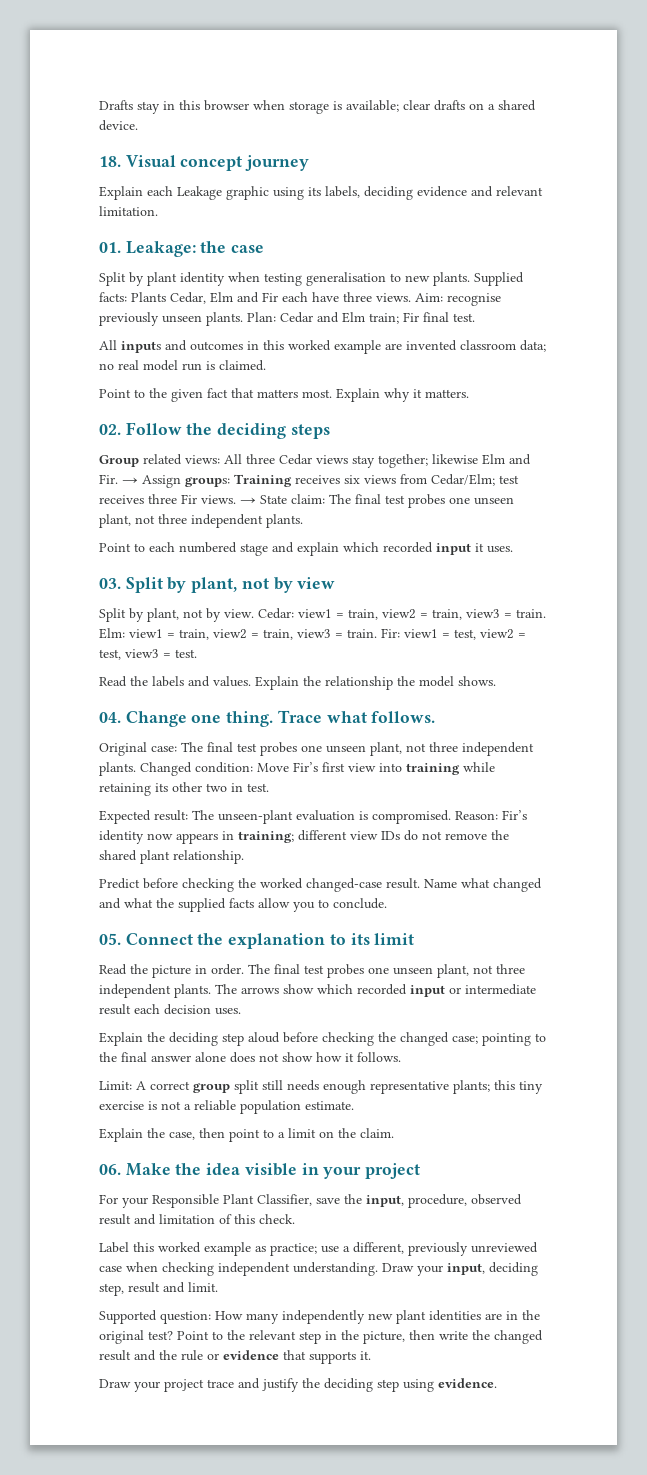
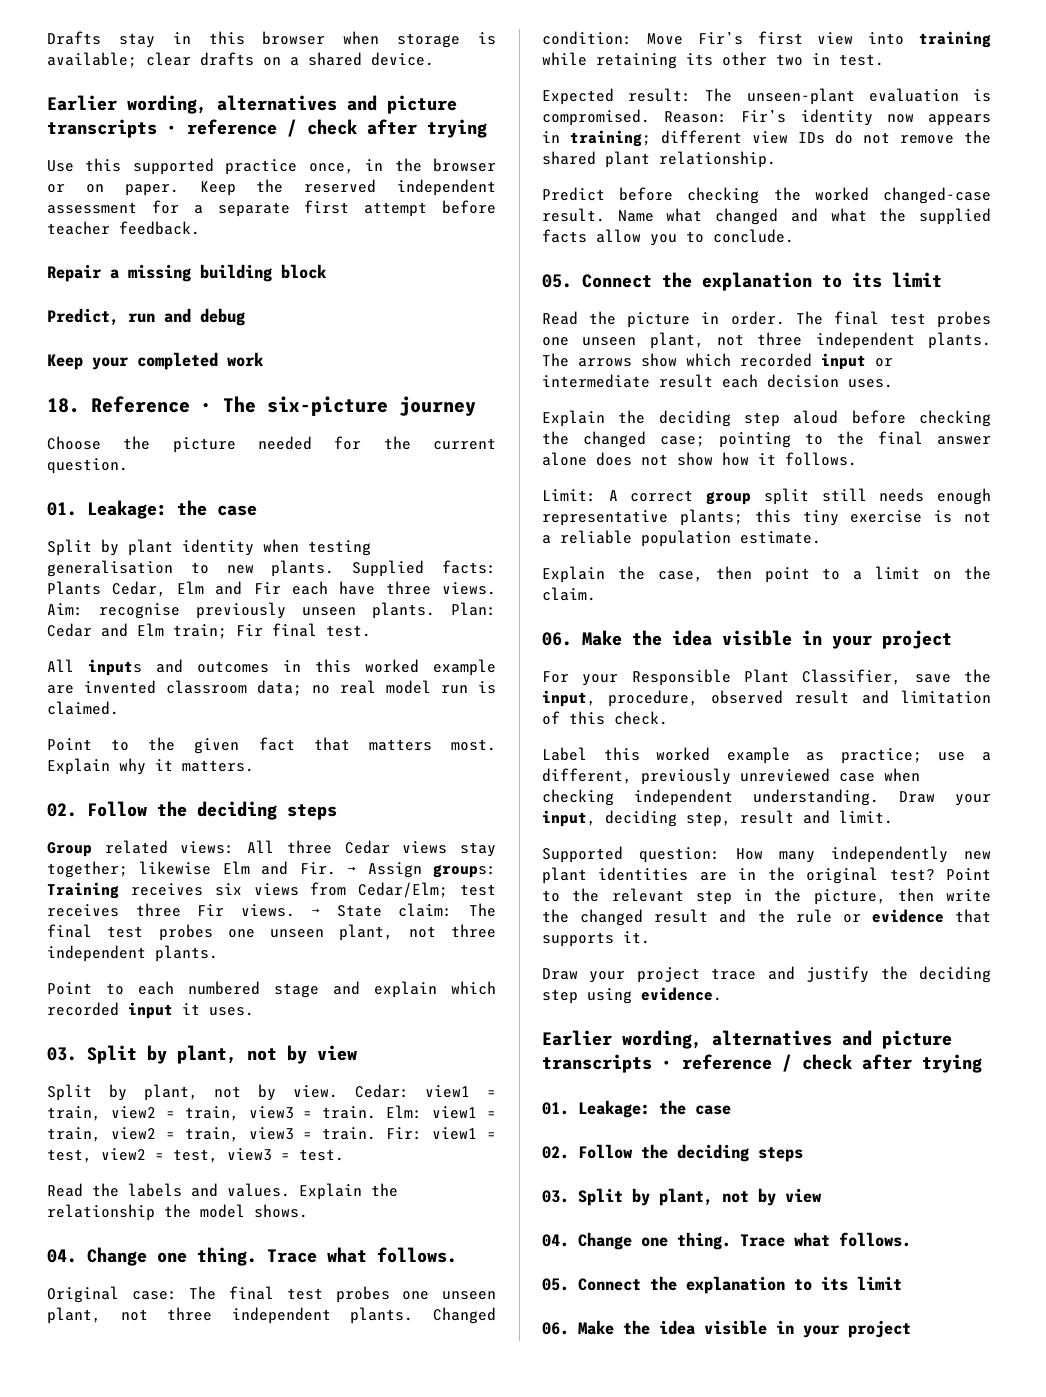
  Drafts stay in this browser when storage is available; clear drafts on a shared device.
- 18. Visual concept journey
- Explain each Leakage graphic using its labels, deciding evidence and relevant limitation.
+ Earlier wording, alternatives and picture transcripts · reference / check after trying
+ Use this supported practice once, in the browser or on paper. Keep the reserved independent assessment for a separate first attempt before teacher feedback.
+ Repair a missing building block
+ Predict, run and debug
+ Keep your completed work
+ 18. Reference · The six-picture journey
+ Choose the picture needed for the current question.
  Draw your project trace and justify the deciding step using evidence.
+ Earlier wording, alternatives and picture transcripts · reference / check after trying
+ 01. Leakage: the case
+ 02. Follow the deciding steps
+ 03. Split by plant, not by view
+ 04. Change one thing. Trace what follows.
+ 05. Connect the explanation to its limit
+ 06. Make the idea visible in your project

